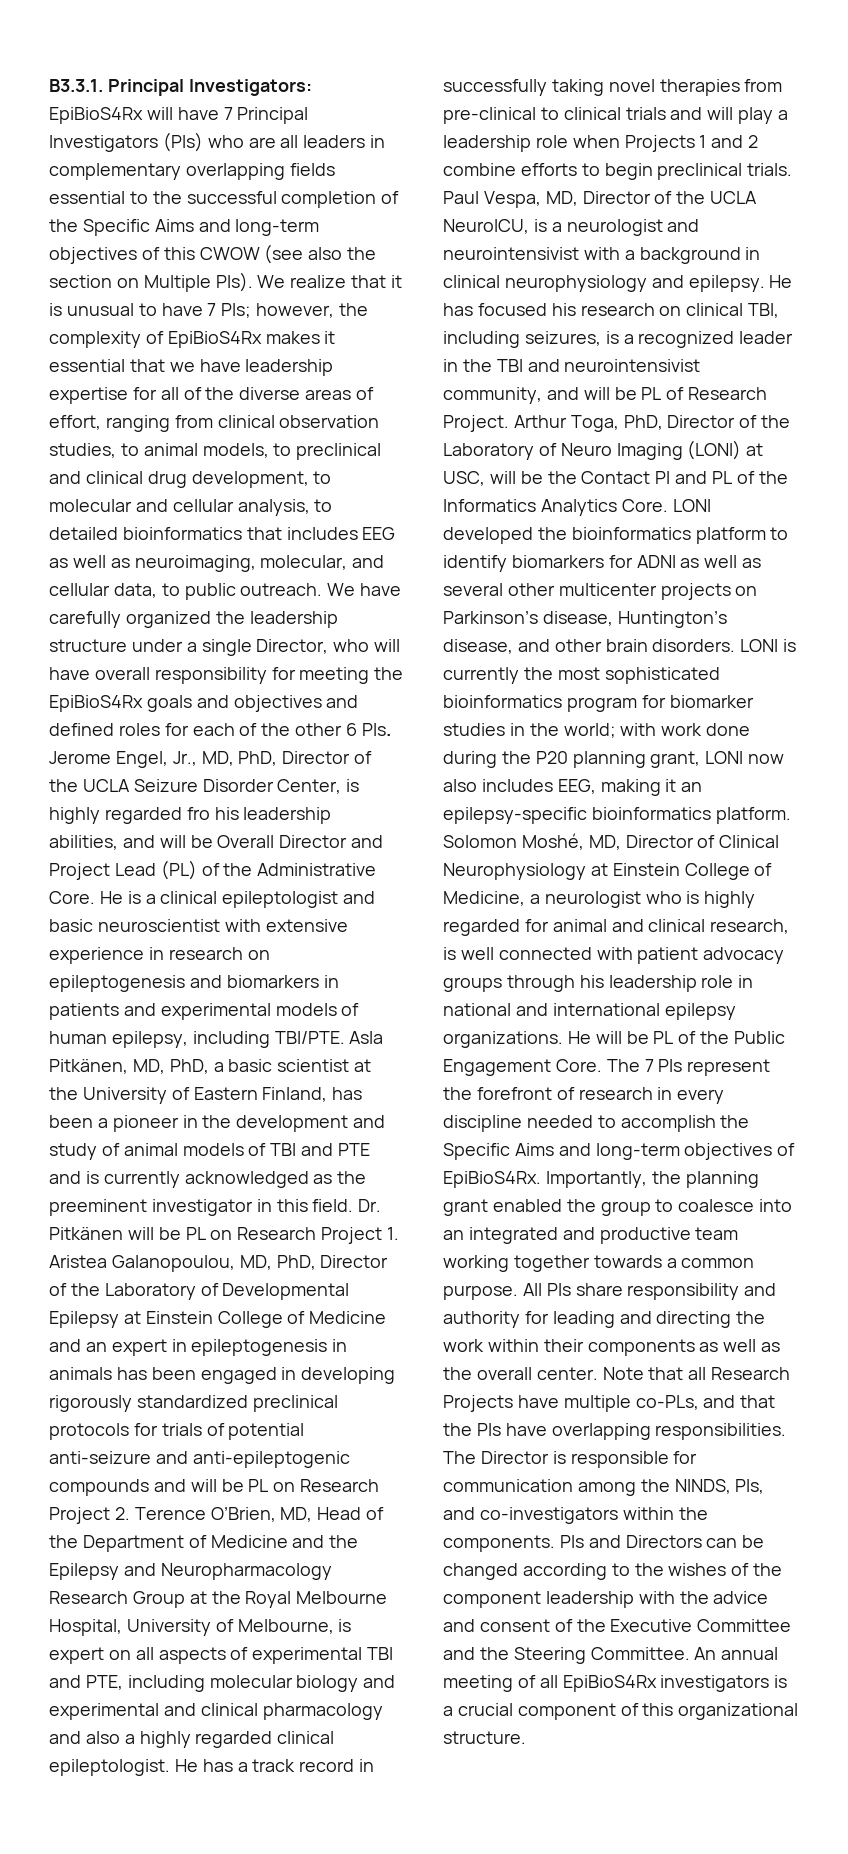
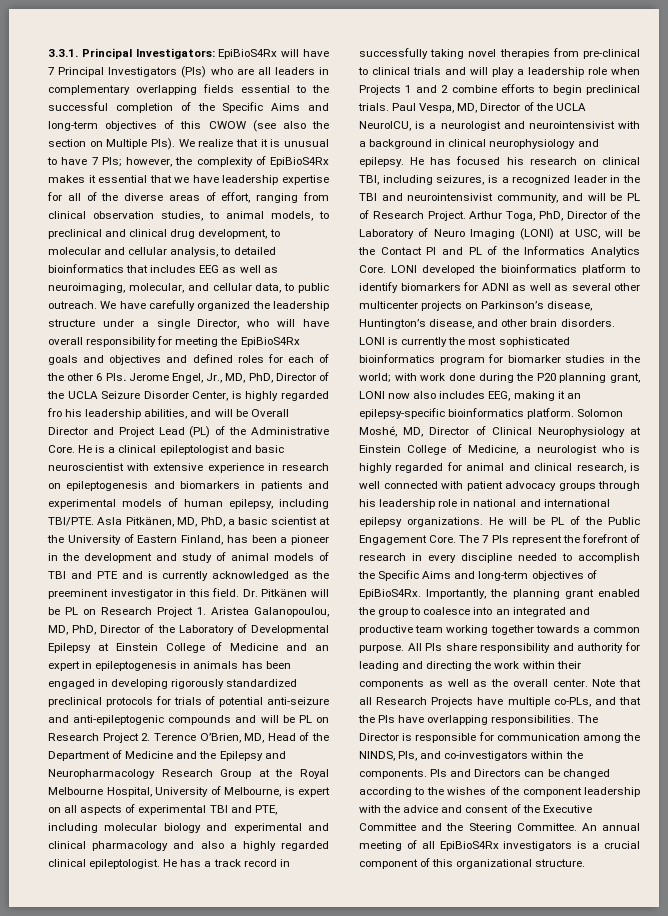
- B3.3.1. Principal Investigators: EpiBioS4Rx will have 7 Principal Investigators (PIs) who are all leaders in complementary overlapping fields essential to the successful completion of the Specific Aims and long-term objectives of this CWOW (see also the section on Multiple PIs).
+ 3.3.1. Principal Investigators: EpiBioS4Rx will have 7 Principal Investigators (PIs) who are all leaders in complementary overlapping fields essential to the successful completion of the Specific Aims and long-term objectives of this CWOW (see also the section on Multiple PIs).

